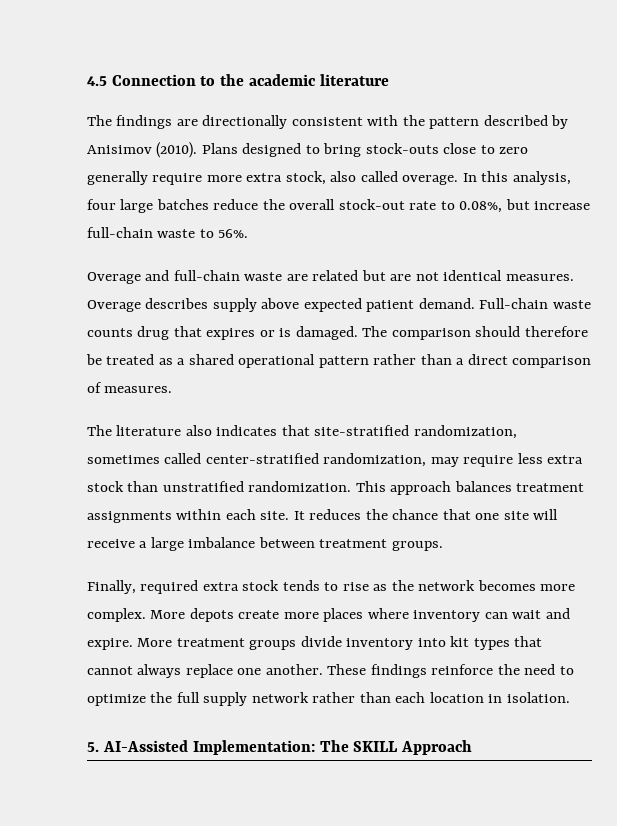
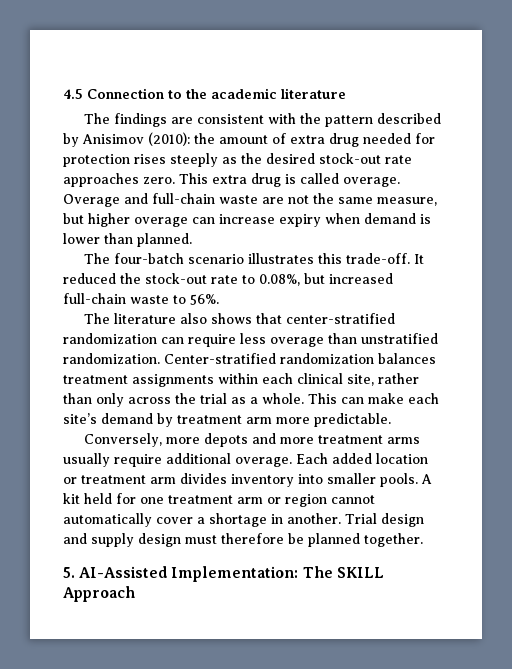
- The findings are directionally consistent with the pattern described by Anisimov (2010). Plans designed to bring stock-outs close to zero generally require more extra stock, also called overage. In this analysis, four large batches reduce the overall stock-out rate to 0.08%, but increase full-chain waste to 56%.
+ The findings are consistent with the pattern described by Anisimov (2010): the amount of extra drug needed for protection rises steeply as the desired stock-out rate approaches zero. This extra drug is called overage. Overage and full-chain waste are not the same measure, but higher overage can increase expiry when demand is lower than planned.
+ The four-batch scenario illustrates this trade-off. It reduced the stock-out rate to 0.08%, but increased full-chain waste to 56%.
- Overage and full-chain waste are related but are not identical measures. Overage describes supply above expected patient demand. Full-chain waste counts drug that expires or is damaged. The comparison should therefore be treated as a shared operational pattern rather than a direct comparison of measures.
- The literature also indicates that site-stratified randomization, sometimes called center-stratified randomization, may require less extra stock than unstratified randomization.
+ The literature also shows that center-stratified randomization can require less overage than unstratified randomization.
- This approach balances treatment assignments within each site. It reduces the chance that one site will receive a large imbalance between treatment groups.
- Finally, required extra stock tends to rise as the network becomes more complex. More depots create more places where inventory can wait and expire. More treatment groups divide inventory into kit types that cannot always replace one another. These findings reinforce the need to optimize the full supply network rather than each location in isolation.
+ Center-stratified randomization balances treatment assignments within each clinical site, rather than only across the trial as a whole. This can make each site’s demand by treatment arm more predictable.
+ Conversely, more depots and more treatment arms usually require additional overage. Each added location or treatment arm divides inventory into smaller pools. A kit held for one treatment arm or region cannot automatically cover a shortage in another. Trial design and supply design must therefore be planned together.

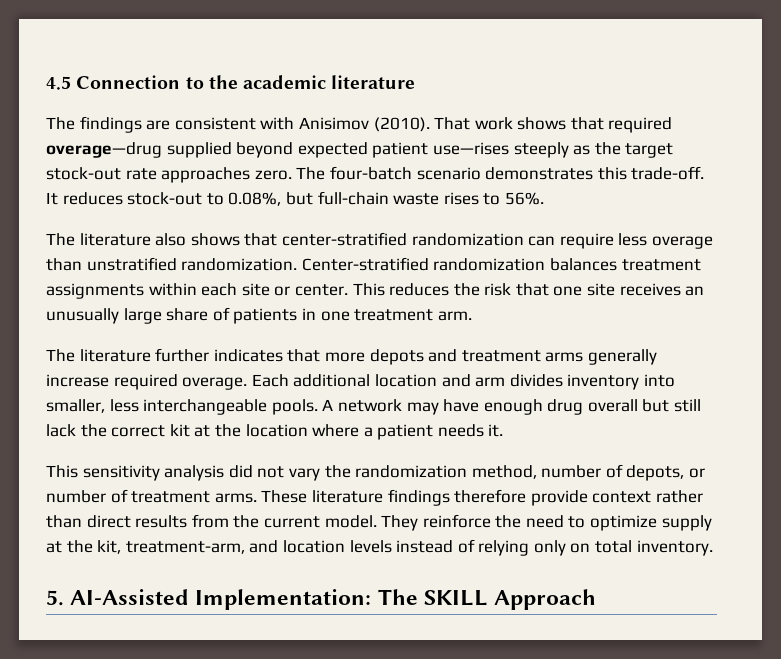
- The findings are consistent with the pattern described by Anisimov (2010): the amount of extra drug needed for protection rises steeply as the desired stock-out rate approaches zero. This extra drug is called overage. Overage and full-chain waste are not the same measure, but higher overage can increase expiry when demand is lower than planned.
- The four-batch scenario illustrates this trade-off.
+ The findings are consistent with Anisimov (2010). That work shows that required overage—drug supplied beyond expected patient use—rises steeply as the target stock-out rate approaches zero. The four-batch scenario demonstrates this trade-off.
- It reduced the stock-out rate to 0.08%, but increased full-chain waste to 56%.
+ It reduces stock-out to 0.08%, but full-chain waste rises to 56%.
- Center-stratified randomization balances treatment assignments within each clinical site, rather than only across the trial as a whole. This can make each site’s demand by treatment arm more predictable.
- Conversely, more depots and more treatment arms usually require additional overage. Each added location or treatment arm divides inventory into smaller pools. A kit held for one treatment arm or region cannot automatically cover a shortage in another. Trial design and supply design must therefore be planned together.
+ Center-stratified randomization balances treatment assignments within each site or center. This reduces the risk that one site receives an unusually large share of patients in one treatment arm.
+ The literature further indicates that more depots and treatment arms generally increase required overage. Each additional location and arm divides inventory into smaller, less interchangeable pools. A network may have enough drug overall but still lack the correct kit at the location where a patient needs it.
+ This sensitivity analysis did not vary the randomization method, number of depots, or number of treatment arms. These literature findings therefore provide context rather than direct results from the current model. They reinforce the need to optimize supply at the kit, treatment-arm, and location levels instead of relying only on total inventory.

